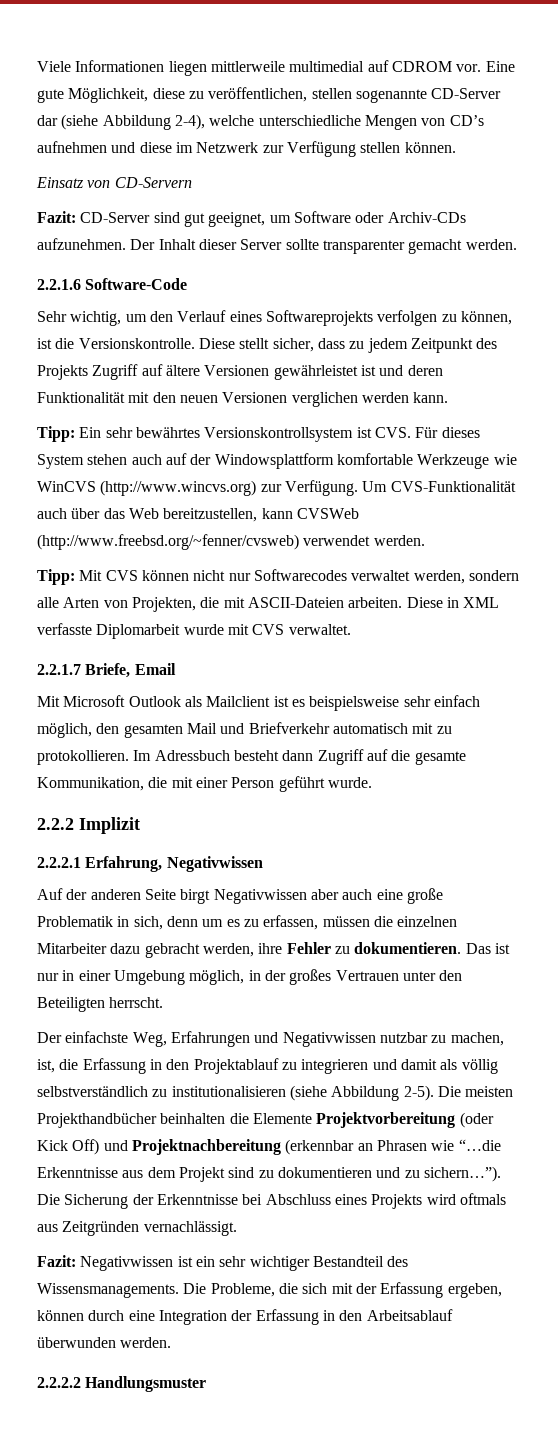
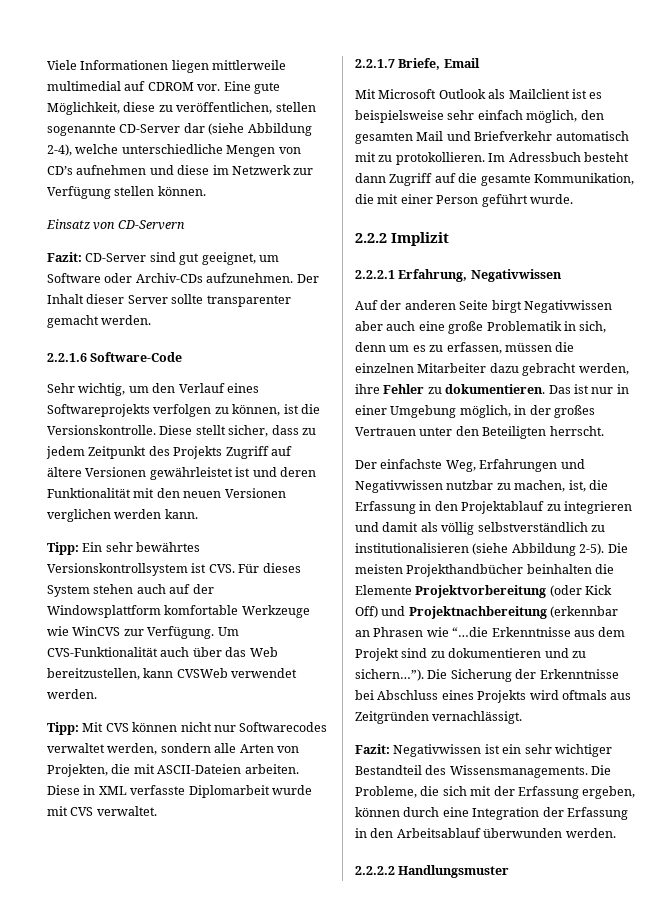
- Tipp: Ein sehr bewährtes Versionskontrollsystem ist CVS. Für dieses System stehen auch auf der Windowsplattform komfortable Werkzeuge wie WinCVS (http://www.wincvs.org) zur Verfügung.
+ Tipp: Ein sehr bewährtes Versionskontrollsystem ist CVS. Für dieses System stehen auch auf der Windowsplattform komfortable Werkzeuge wie WinCVS zur Verfügung.
- Um CVS-Funktionalität auch über das Web bereitzustellen, kann CVSWeb (http://www.freebsd.org/~fenner/cvsweb) verwendet werden.
+ Um CVS-Funktionalität auch über das Web bereitzustellen, kann CVSWeb verwendet werden.

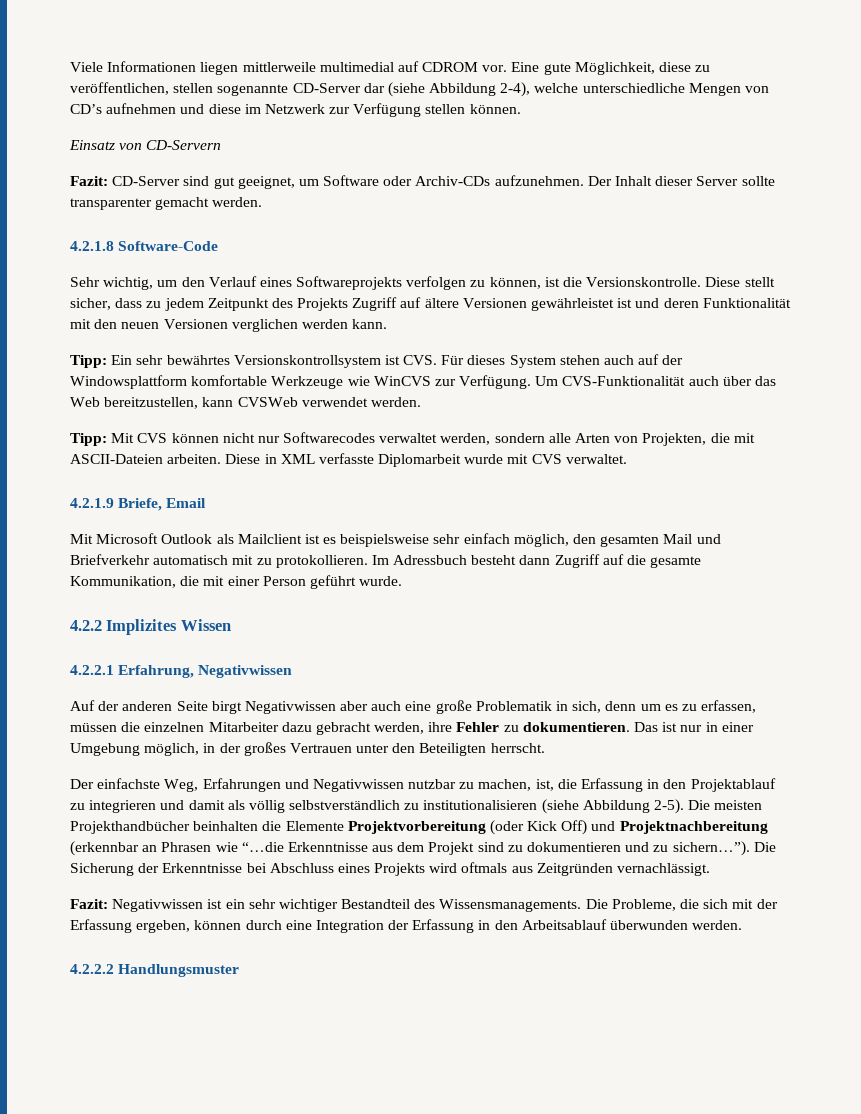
- 2.2.1.6 Software-Code
+ 4.2.1.8 Software-Code
- 2.2.1.7 Briefe, Email
+ 4.2.1.9 Briefe, Email
- 2.2.2 Implizit
- 2.2.2.1 Erfahrung, Negativwissen
+ 4.2.2 Implizites Wissen
+ 4.2.2.1 Erfahrung, Negativwissen
- 2.2.2.2 Handlungsmuster
+ 4.2.2.2 Handlungsmuster

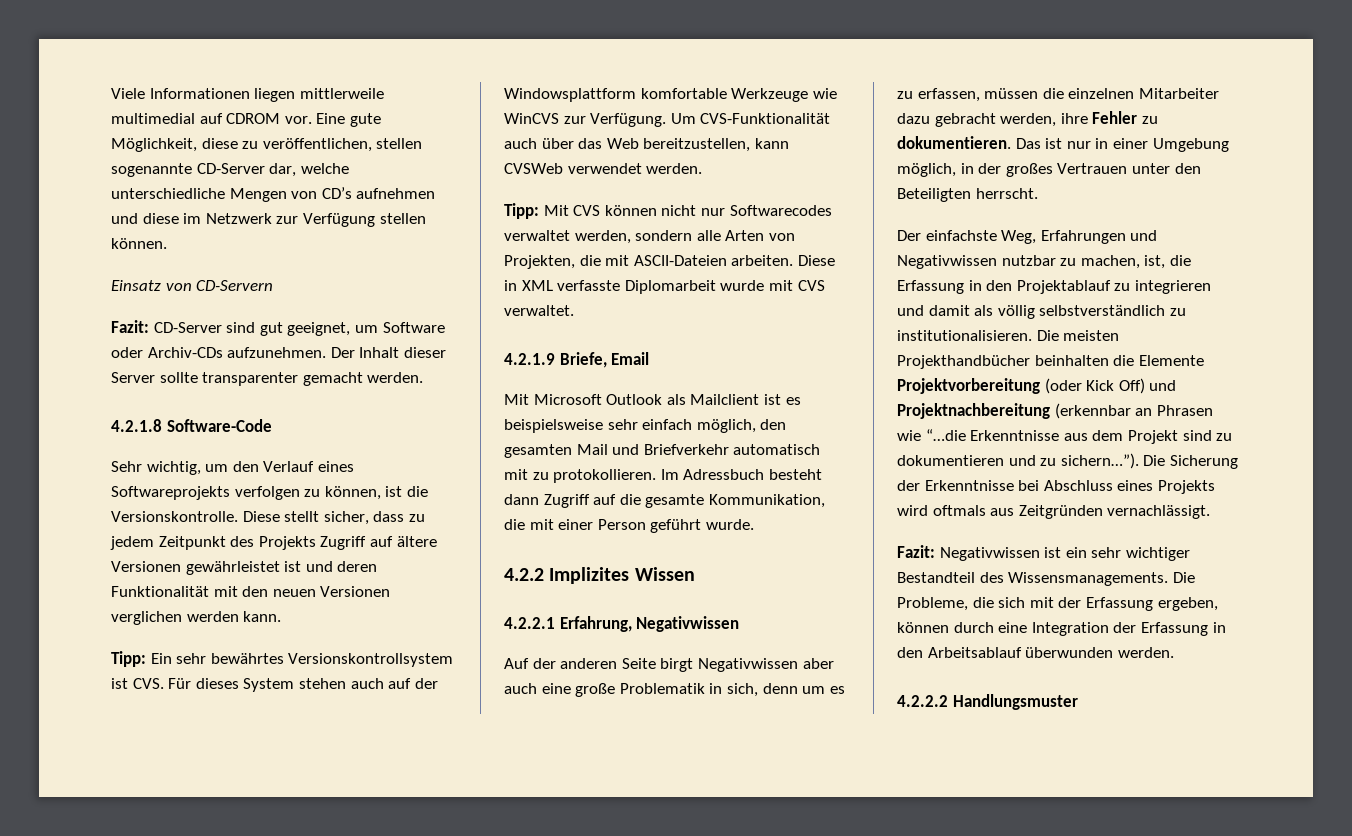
- Eine gute Möglichkeit, diese zu veröffentlichen, stellen sogenannte CD-Server dar (siehe Abbildung 2-4), welche unterschiedliche Mengen von CD’s aufnehmen und diese im Netzwerk zur Verfügung stellen können.
+ Eine gute Möglichkeit, diese zu veröffentlichen, stellen sogenannte CD-Server dar, welche unterschiedliche Mengen von CD’s aufnehmen und diese im Netzwerk zur Verfügung stellen können.
- Der einfachste Weg, Erfahrungen und Negativwissen nutzbar zu machen, ist, die Erfassung in den Projektablauf zu integrieren und damit als völlig selbstverständlich zu institutionalisieren (siehe Abbildung 2-5).
+ Der einfachste Weg, Erfahrungen und Negativwissen nutzbar zu machen, ist, die Erfassung in den Projektablauf zu integrieren und damit als völlig selbstverständlich zu institutionalisieren.

